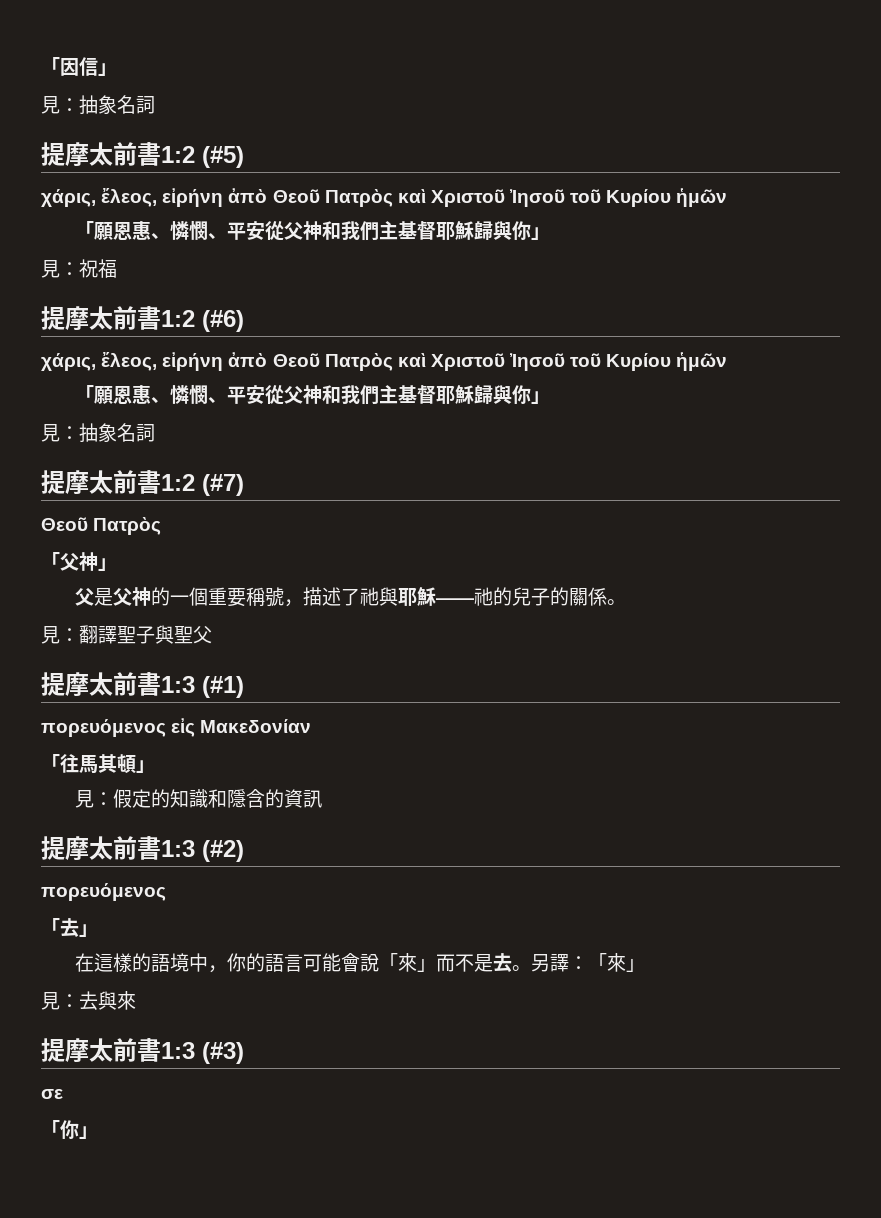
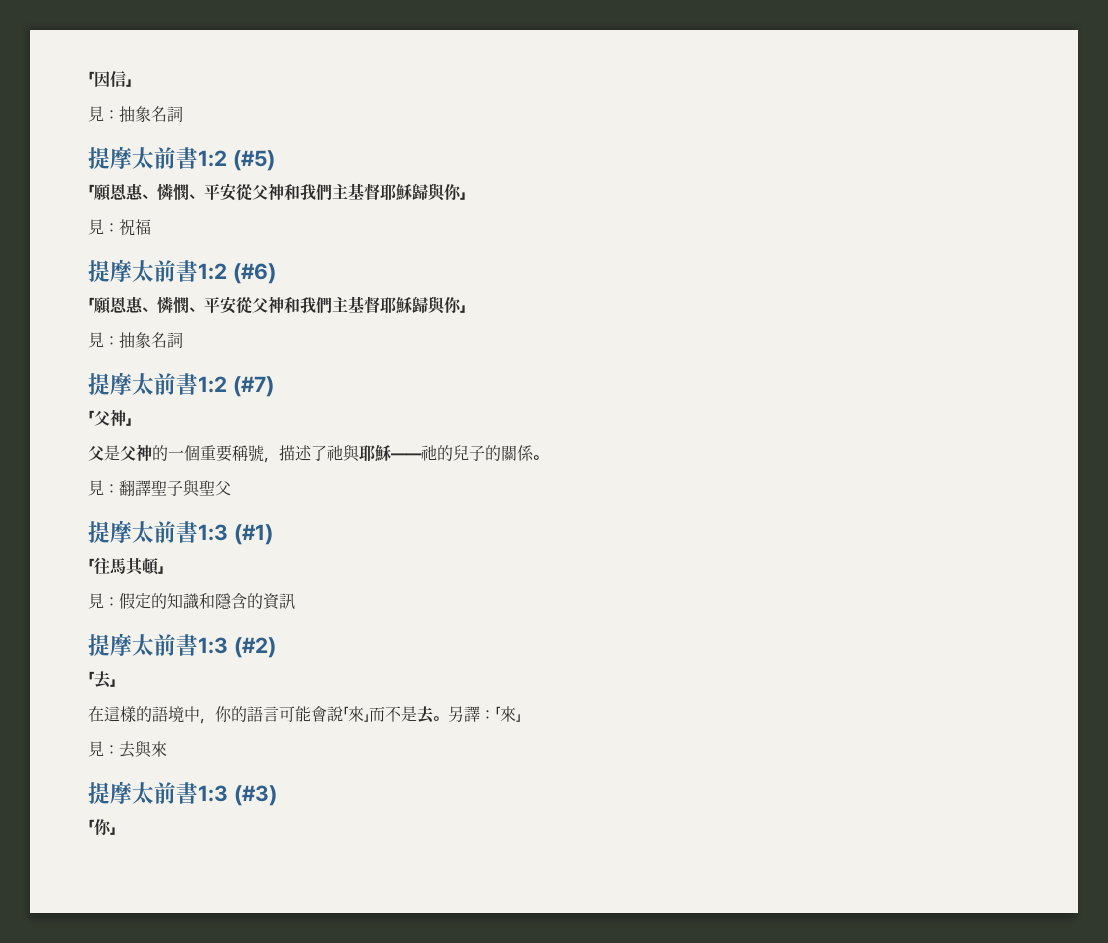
  提摩太前書1:2 (#5)
- χάρις, ἔλεος, εἰρήνη ἀπὸ Θεοῦ Πατρὸς καὶ Χριστοῦ Ἰησοῦ τοῦ Κυρίου ἡμῶν
  提摩太前書1:2 (#6)
- χάρις, ἔλεος, εἰρήνη ἀπὸ Θεοῦ Πατρὸς καὶ Χριστοῦ Ἰησοῦ τοῦ Κυρίου ἡμῶν
  提摩太前書1:2 (#7)
- Θεοῦ Πατρὸς
- πορευόμενος εἰς Μακεδονίαν
  提摩太前書1:3 (#2)
- πορευόμενος
- σε

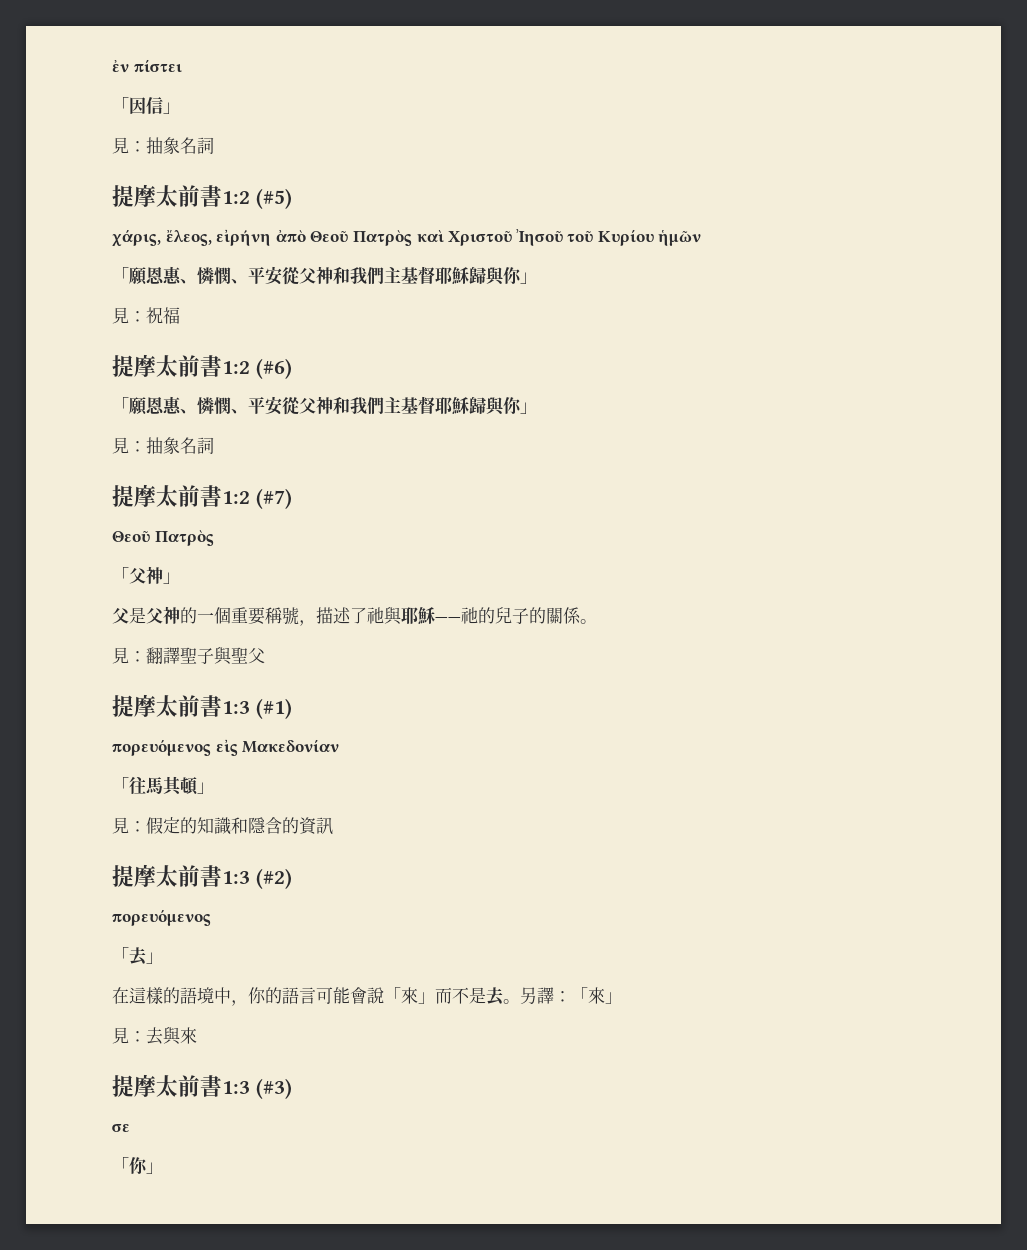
+ ἐν πίστει
+ χάρις, ἔλεος, εἰρήνη ἀπὸ Θεοῦ Πατρὸς καὶ Χριστοῦ Ἰησοῦ τοῦ Κυρίου ἡμῶν
  提摩太前書1:2 (#7)
+ Θεοῦ Πατρὸς
+ πορευόμενος εἰς Μακεδονίαν
  提摩太前書1:3 (#2)
+ πορευόμενος
+ σε

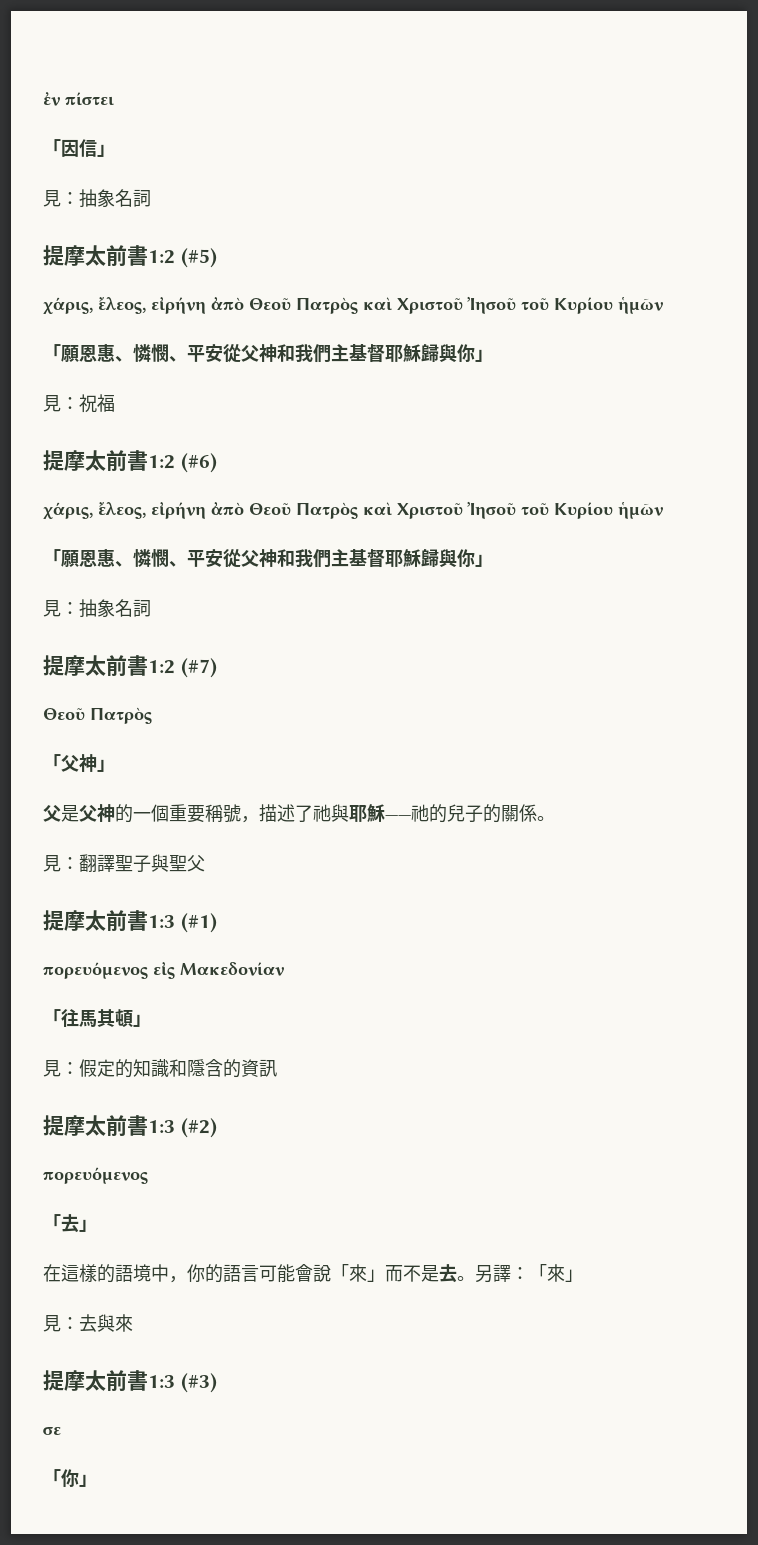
  提摩太前書1:2 (#6)
+ χάρις, ἔλεος, εἰρήνη ἀπὸ Θεοῦ Πατρὸς καὶ Χριστοῦ Ἰησοῦ τοῦ Κυρίου ἡμῶν

